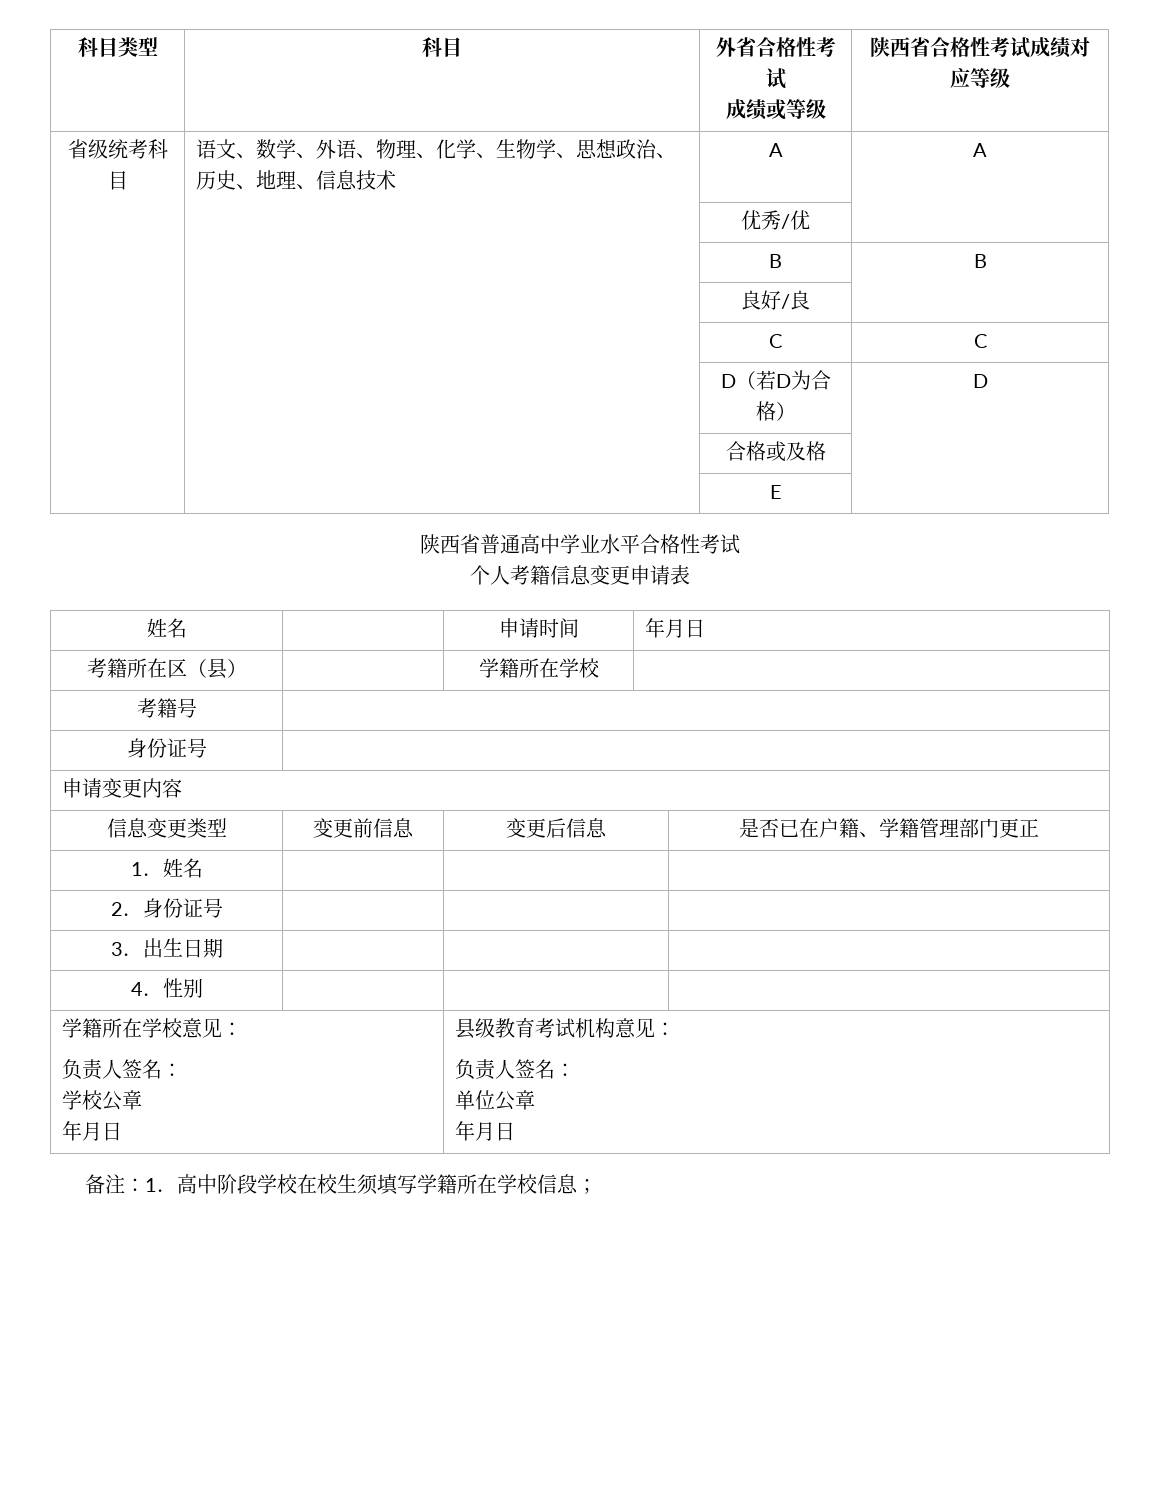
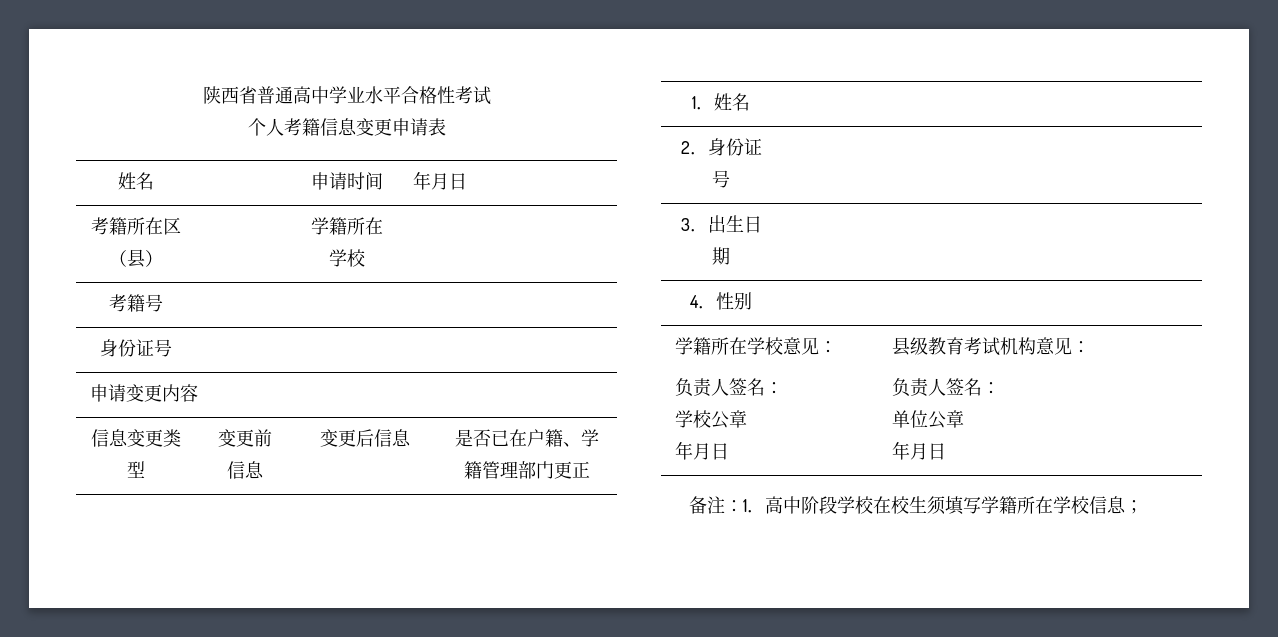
- 科目类型 | 科目 | 外省合格性考试
- 成绩或等级 | 陕西省合格性考试成绩对应等级
- 省级统考科目 | 语文、数学、外语、物理、化学、生物学、思想政治、历史、地理、信息技术 | A | A
- | | 优秀/优 |
- | | B | B
- | | 良好/良 |
- | | C | C
- | | D（若D为合格） | D
- | | 合格或及格 |
- | | E |

